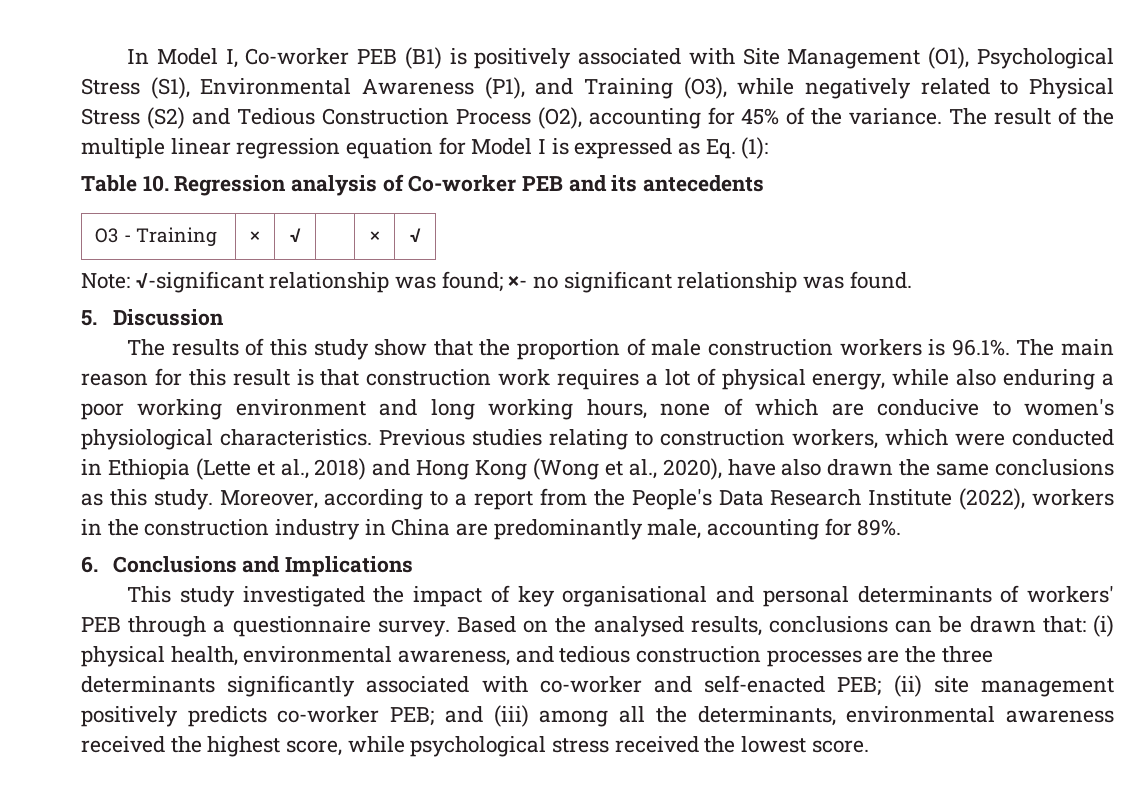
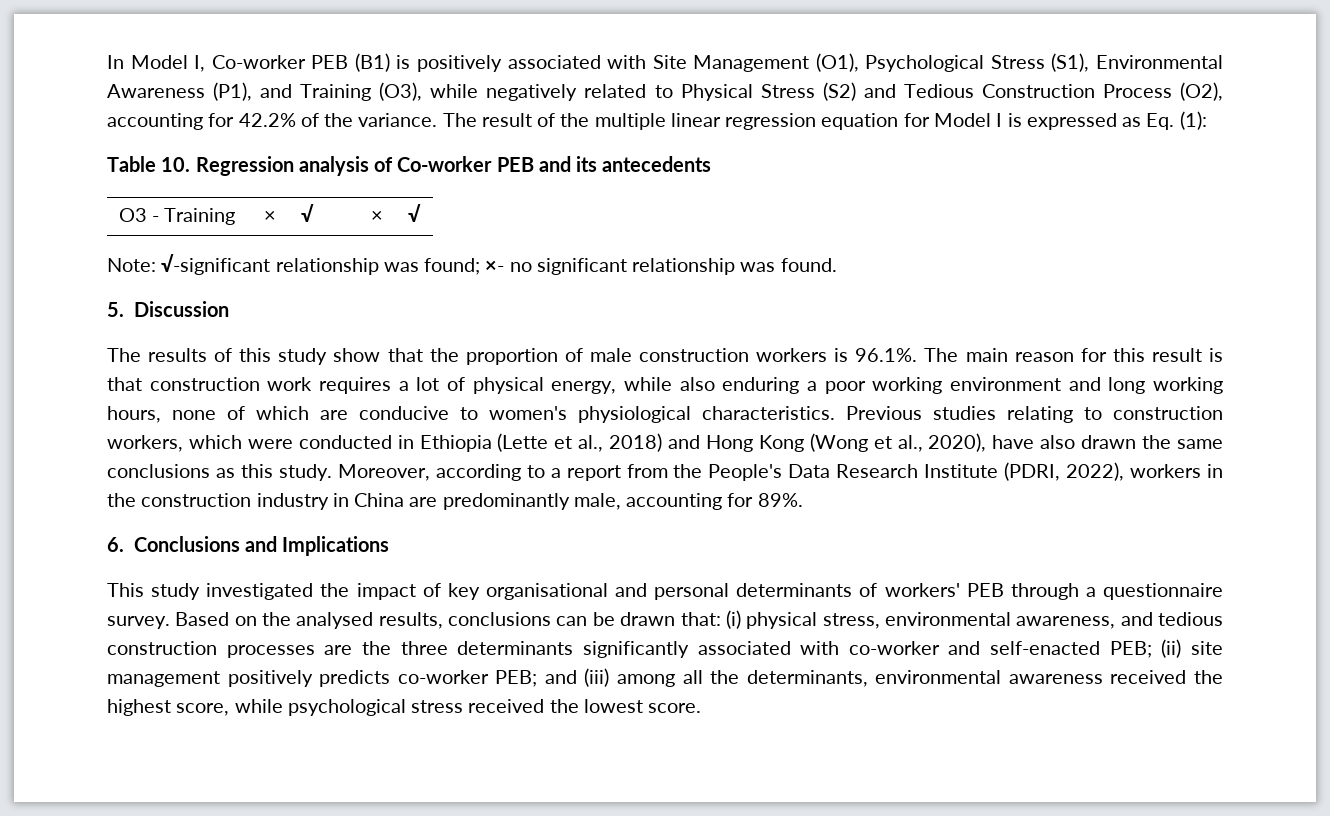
- In Model I, Co-worker PEB (B1) is positively associated with Site Management (O1), Psychological Stress (S1), Environmental Awareness (P1), and Training (O3), while negatively related to Physical Stress (S2) and Tedious Construction Process (O2), accounting for 45% of the variance.
+ In Model I, Co-worker PEB (B1) is positively associated with Site Management (O1), Psychological Stress (S1), Environmental Awareness (P1), and Training (O3), while negatively related to Physical Stress (S2) and Tedious Construction Process (O2), accounting for 42.2% of the variance.
- Moreover, according to a report from the People's Data Research Institute (2022), workers in the construction industry in China are predominantly male, accounting for 89%.
+ Moreover, according to a report from the People's Data Research Institute (PDRI, 2022), workers in the construction industry in China are predominantly male, accounting for 89%.
- Based on the analysed results, conclusions can be drawn that: (i) physical health, environmental awareness, and tedious construction processes are the three determinants significantly associated with co-worker and self-enacted PEB; (ii) site management positively predicts co-worker PEB; and (iii) among all the determinants, environmental awareness received the highest score, while psychological stress received the lowest score.
+ Based on the analysed results, conclusions can be drawn that: (i) physical stress, environmental awareness, and tedious construction processes are the three determinants significantly associated with co-worker and self-enacted PEB; (ii) site management positively predicts co-worker PEB; and (iii) among all the determinants, environmental awareness received the highest score, while psychological stress received the lowest score.

